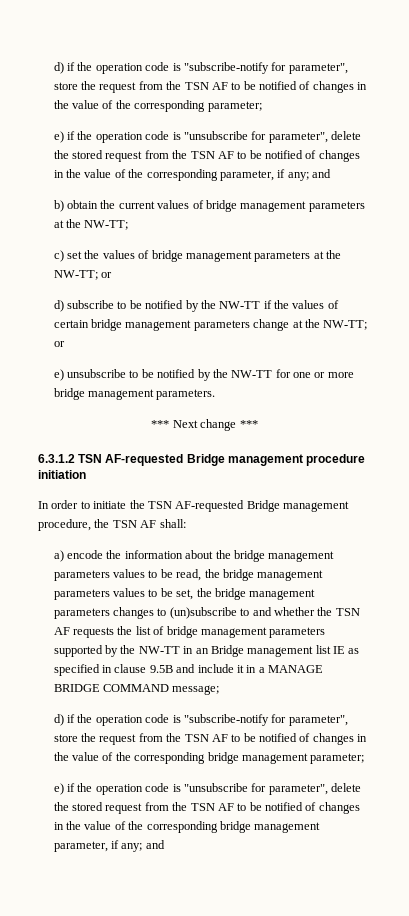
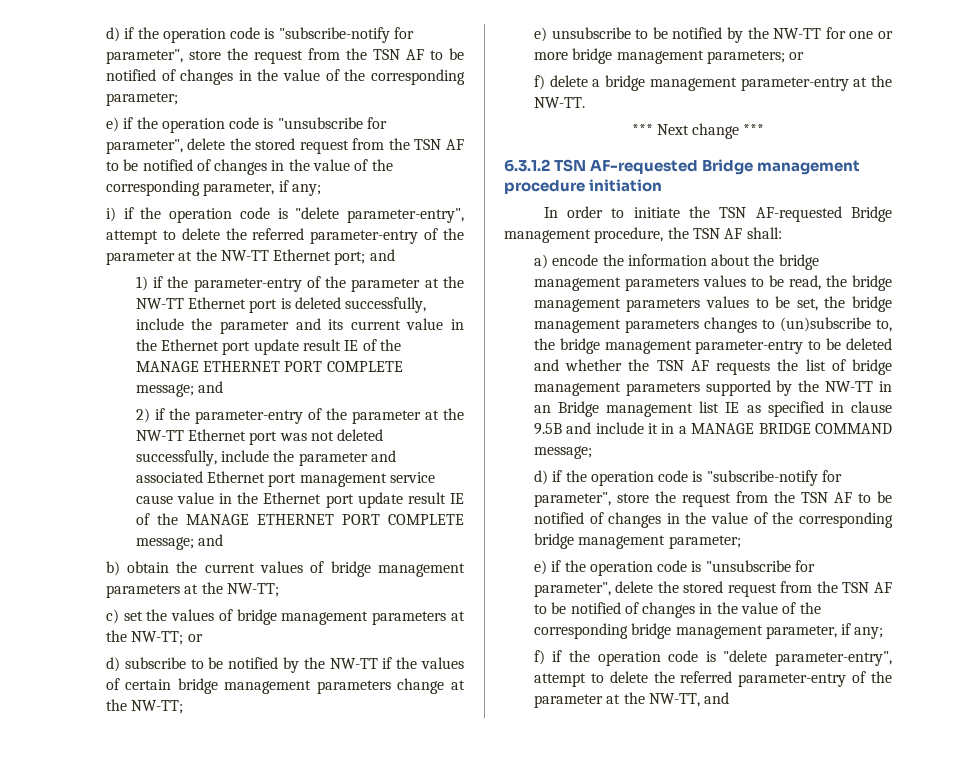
- e) if the operation code is "unsubscribe for parameter", delete the stored request from the TSN AF to be notified of changes in the value of the corresponding parameter, if any; and
+ e) if the operation code is "unsubscribe for parameter", delete the stored request from the TSN AF to be notified of changes in the value of the corresponding parameter, if any;
+ i) if the operation code is "delete parameter-entry", attempt to delete the referred parameter-entry of the parameter at the NW-TT Ethernet port; and
+ 1) if the parameter-entry of the parameter at the NW-TT Ethernet port is deleted successfully, include the parameter and its current value in the Ethernet port update result IE of the MANAGE ETHERNET PORT COMPLETE message; and
+ 2) if the parameter-entry of the parameter at the NW-TT Ethernet port was not deleted successfully, include the parameter and associated Ethernet port management service cause value in the Ethernet port update result IE of the MANAGE ETHERNET PORT COMPLETE message; and
- d) subscribe to be notified by the NW-TT if the values of certain bridge management parameters change at the NW-TT; or
+ d) subscribe to be notified by the NW-TT if the values of certain bridge management parameters change at the NW-TT;
- e) unsubscribe to be notified by the NW-TT for one or more bridge management parameters.
+ e) unsubscribe to be notified by the NW-TT for one or more bridge management parameters; or
+ f) delete a bridge management parameter-entry at the NW-TT.
- a) encode the information about the bridge management parameters values to be read, the bridge management parameters values to be set, the bridge management parameters changes to (un)subscribe to and whether the TSN AF requests the list of bridge management parameters supported by the NW-TT in an Bridge management list IE as specified in clause 9.5B and include it in a MANAGE BRIDGE COMMAND message;
+ a) encode the information about the bridge management parameters values to be read, the bridge management parameters values to be set, the bridge management parameters changes to (un)subscribe to, the bridge management parameter-entry to be deleted and whether the TSN AF requests the list of bridge management parameters supported by the NW-TT in an Bridge management list IE as specified in clause 9.5B and include it in a MANAGE BRIDGE COMMAND message;
- e) if the operation code is "unsubscribe for parameter", delete the stored request from the TSN AF to be notified of changes in the value of the corresponding bridge management parameter, if any; and
+ e) if the operation code is "unsubscribe for parameter", delete the stored request from the TSN AF to be notified of changes in the value of the corresponding bridge management parameter, if any;
+ f) if the operation code is "delete parameter-entry", attempt to delete the referred parameter-entry of the parameter at the NW-TT, and

